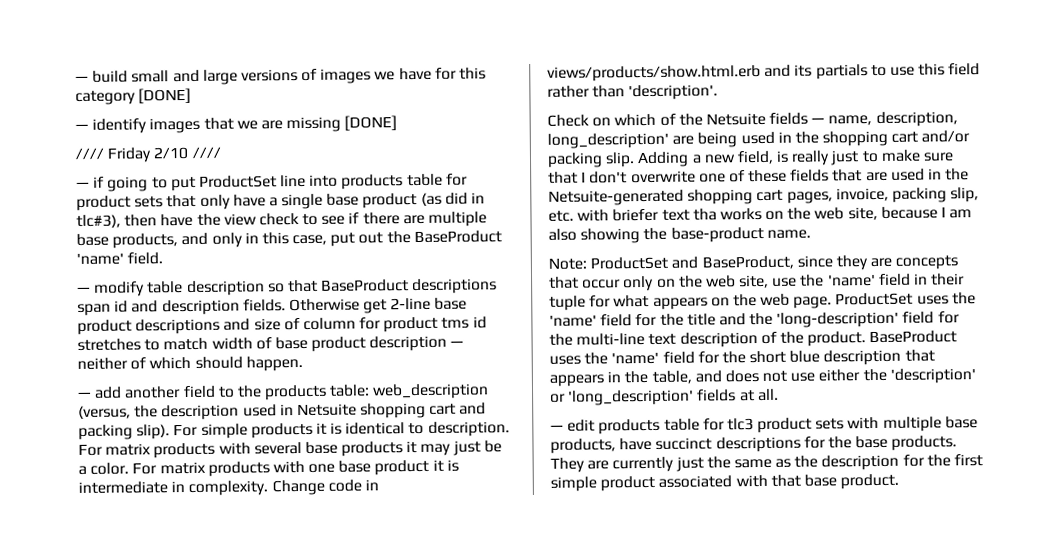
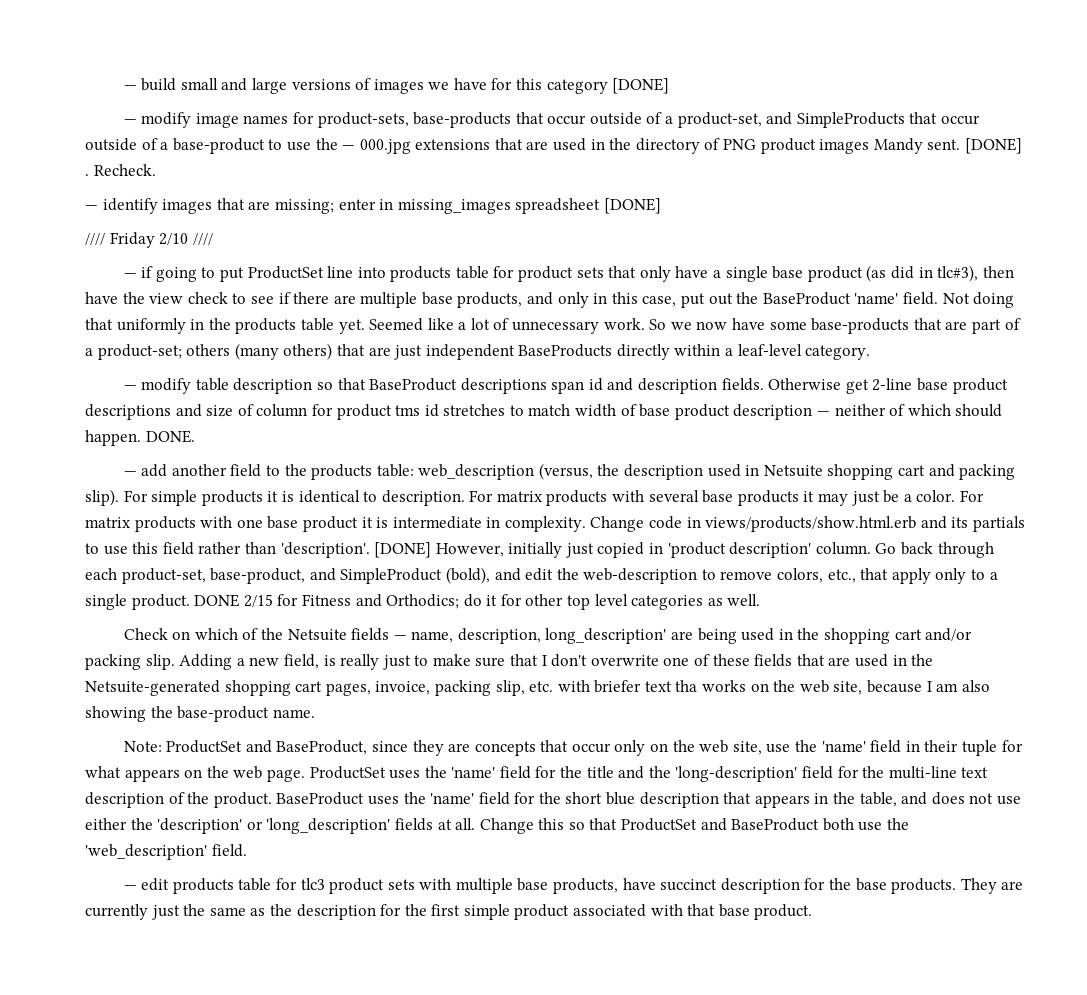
- — identify images that we are missing [DONE]
+ — modify image names for product-sets, base-products that occur outside of a product-set, and SimpleProducts that occur outside of a base-product to use the — 000.jpg extensions that are used in the directory of PNG product images Mandy sent. [DONE] . Recheck.
+ — identify images that are missing; enter in missing_images spreadsheet [DONE]
+ Not doing that uniformly in the products table yet. Seemed like a lot of unnecessary work. So we now have some base-products that are part of a product-set; others (many others) that are just independent BaseProducts directly within a leaf-level category.
+ DONE.
+ [DONE] However, initially just copied in 'product description' column. Go back through each product-set, base-product, and SimpleProduct (bold), and edit the web-description to remove colors, etc., that apply only to a single product. DONE 2/15 for Fitness and Orthodics; do it for other top level categories as well.
+ Change this so that ProductSet and BaseProduct both use the 'web_description' field.
- — edit products table for tlc3 product sets with multiple base products, have succinct descriptions for the base products.
+ — edit products table for tlc3 product sets with multiple base products, have succinct description for the base products.

